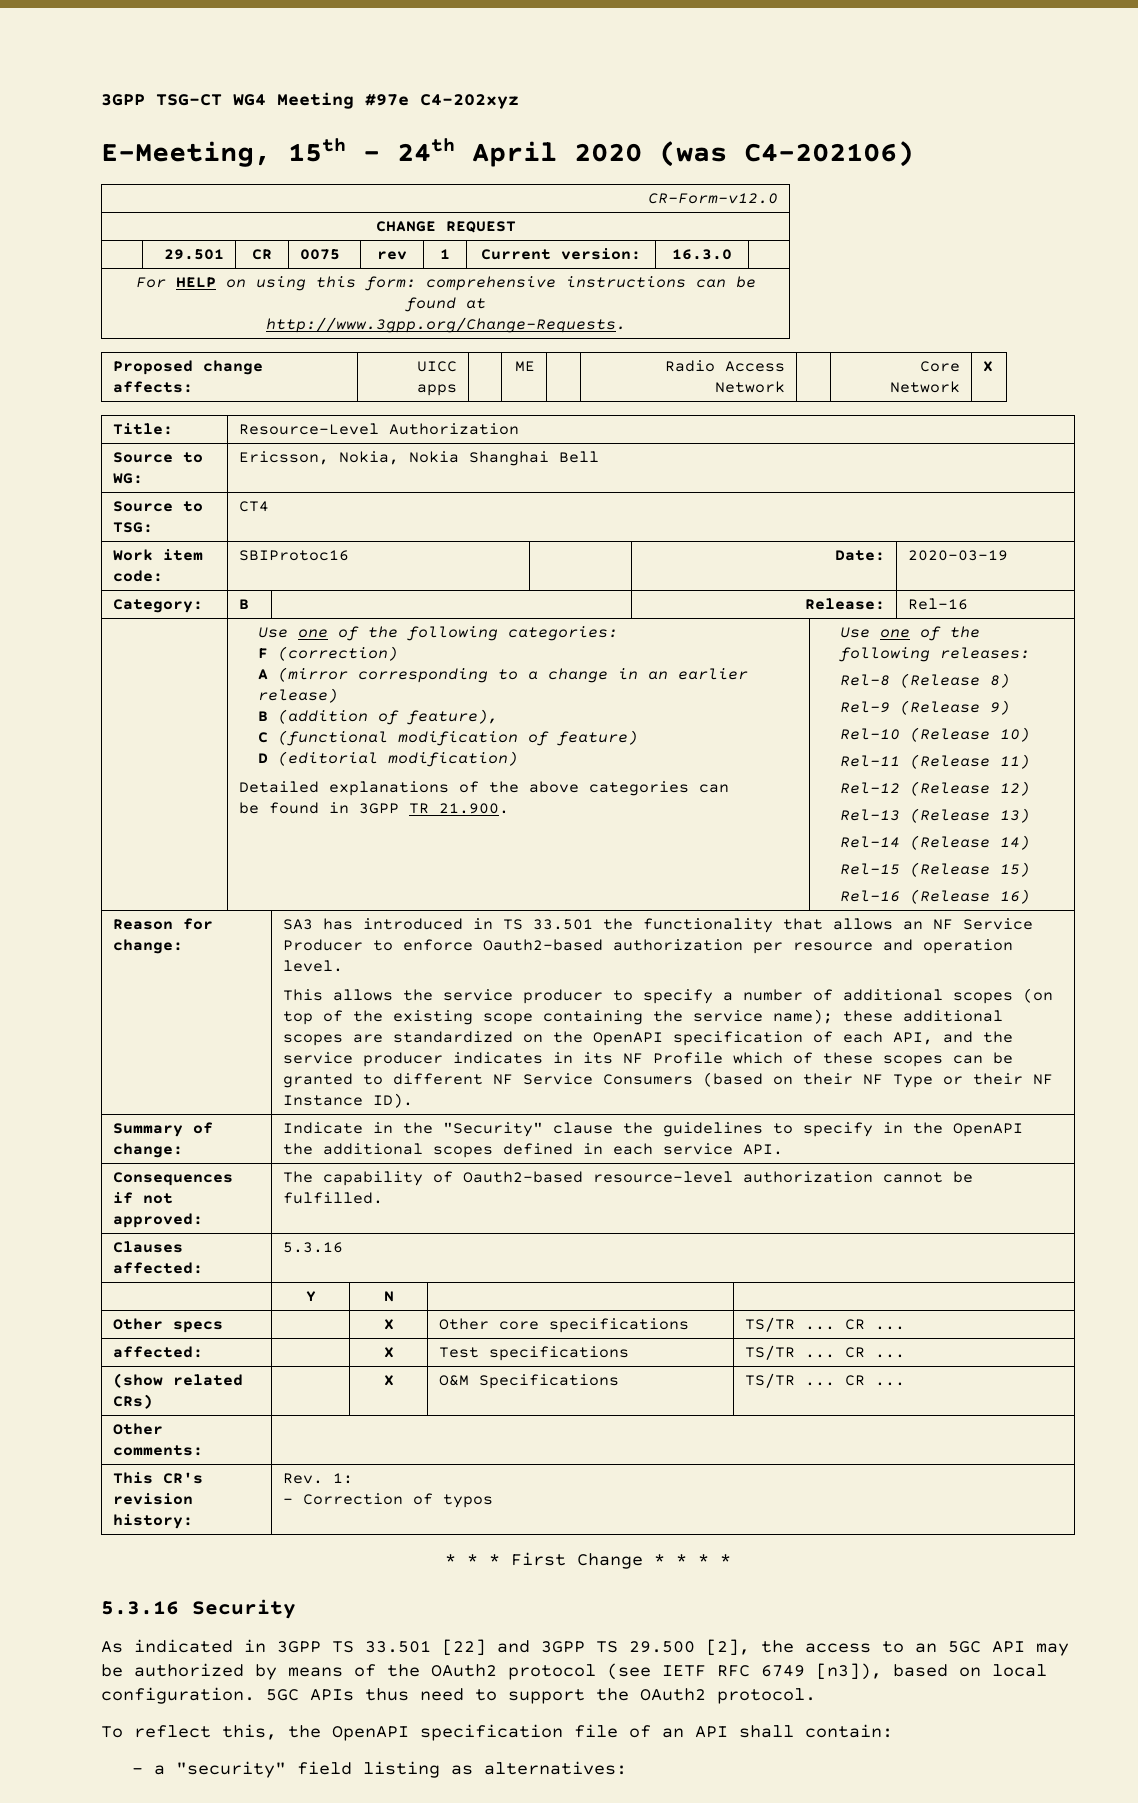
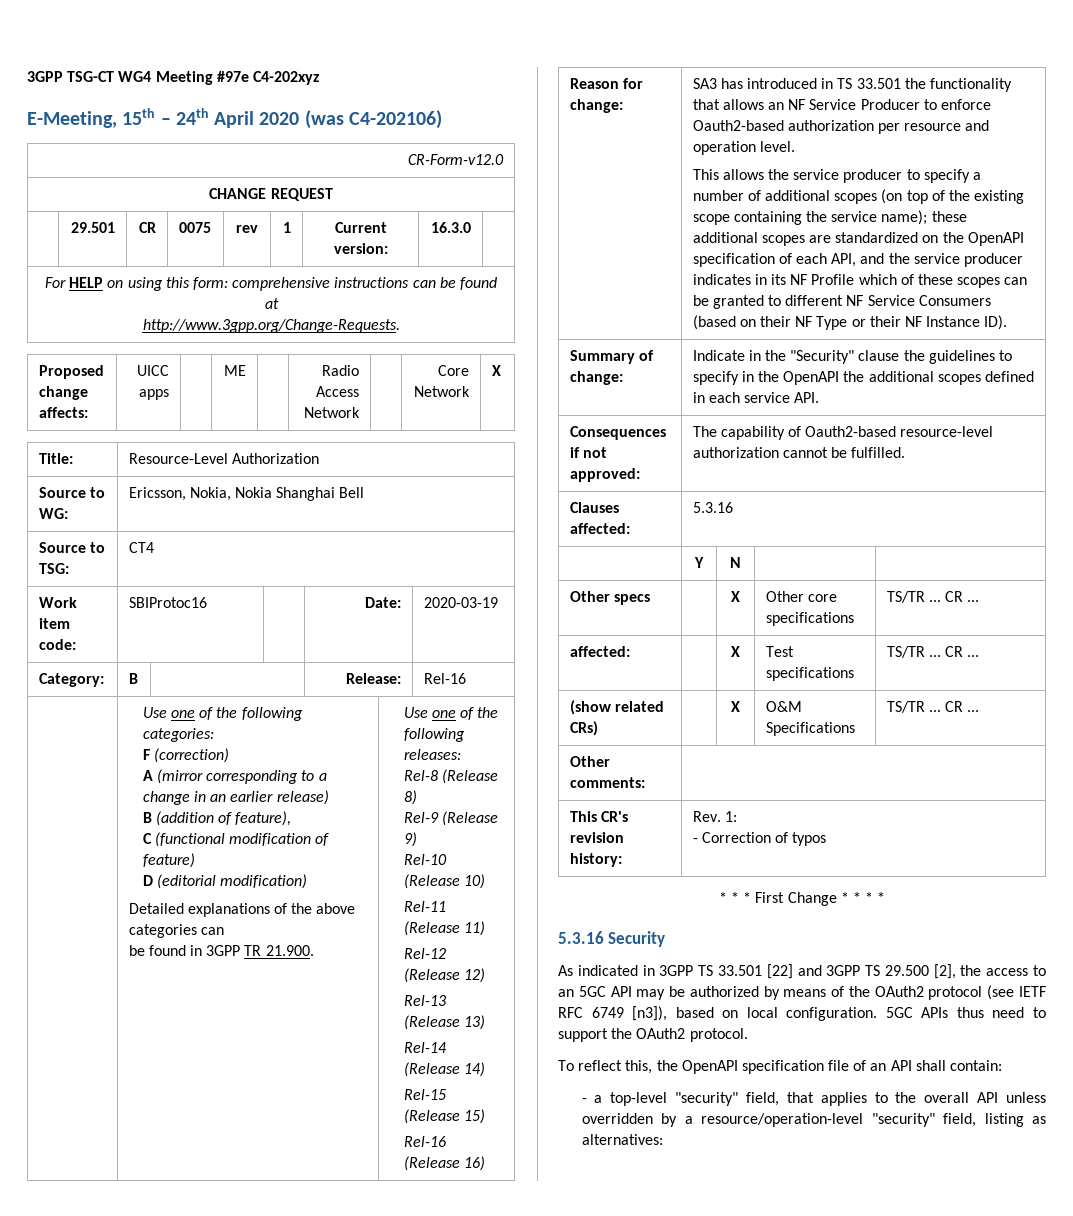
- - a "security" field listing as alternatives:
+ - a top-level "security" field, that applies to the overall API unless overridden by a resource/operation-level "security" field, listing as alternatives:

